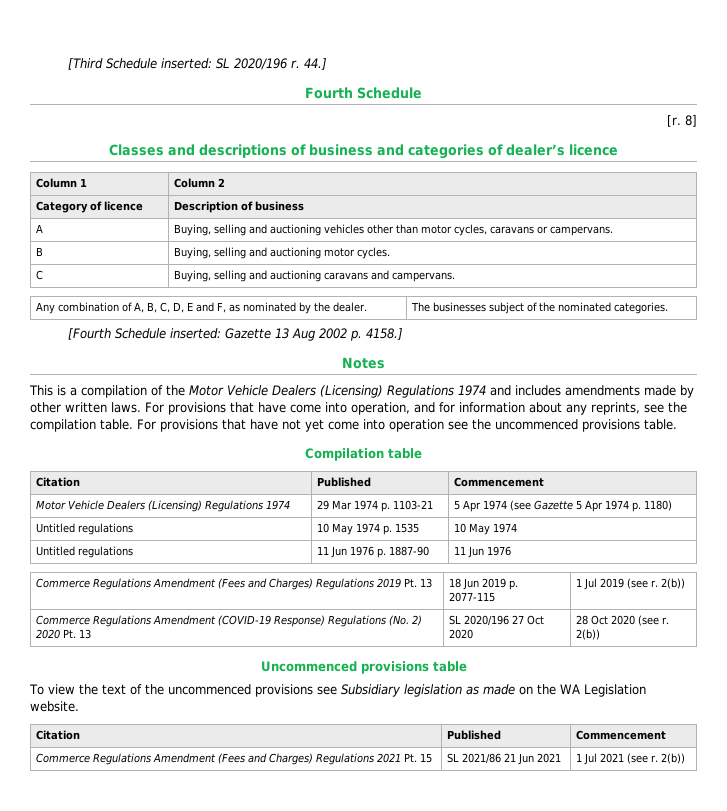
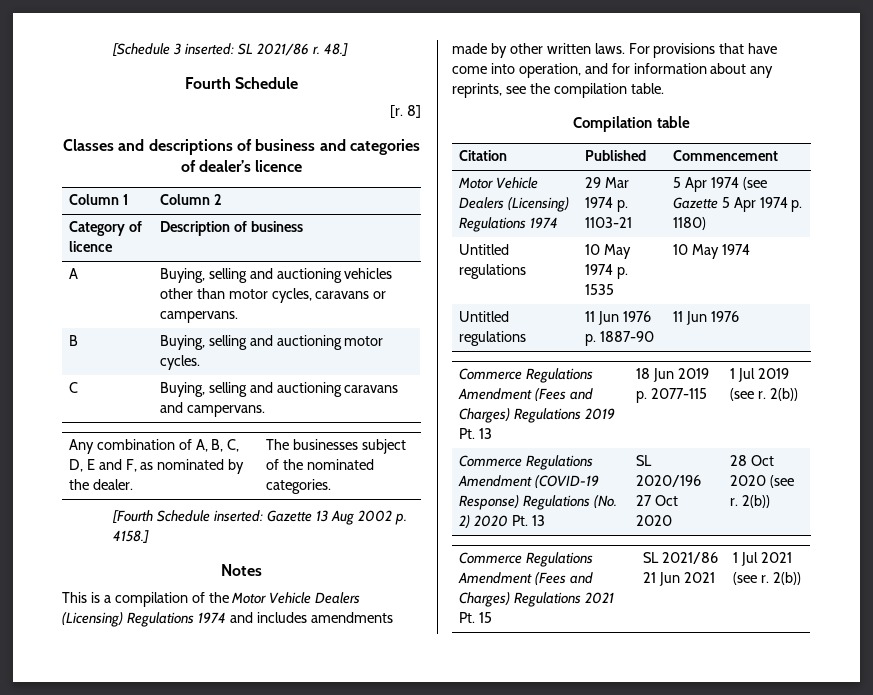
- [Third Schedule inserted: SL 2020/196 r. 44.]
+ [Schedule 3 inserted: SL 2021/86 r. 48.]
- For provisions that have not yet come into operation see the uncommenced provisions table.
- Uncommenced provisions table
- To view the text of the uncommenced provisions see Subsidiary legislation as made on the WA Legislation website.
- Citation | Published | Commencement

